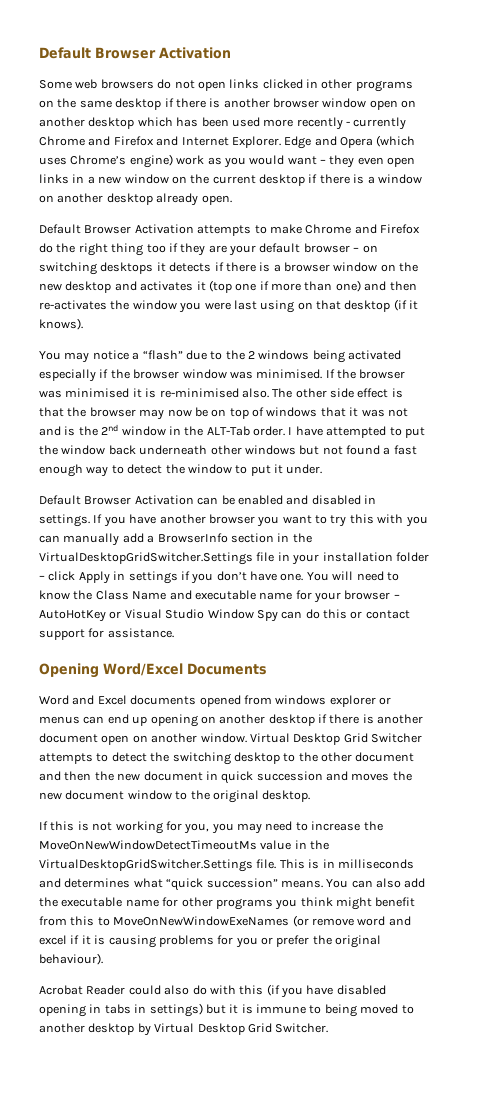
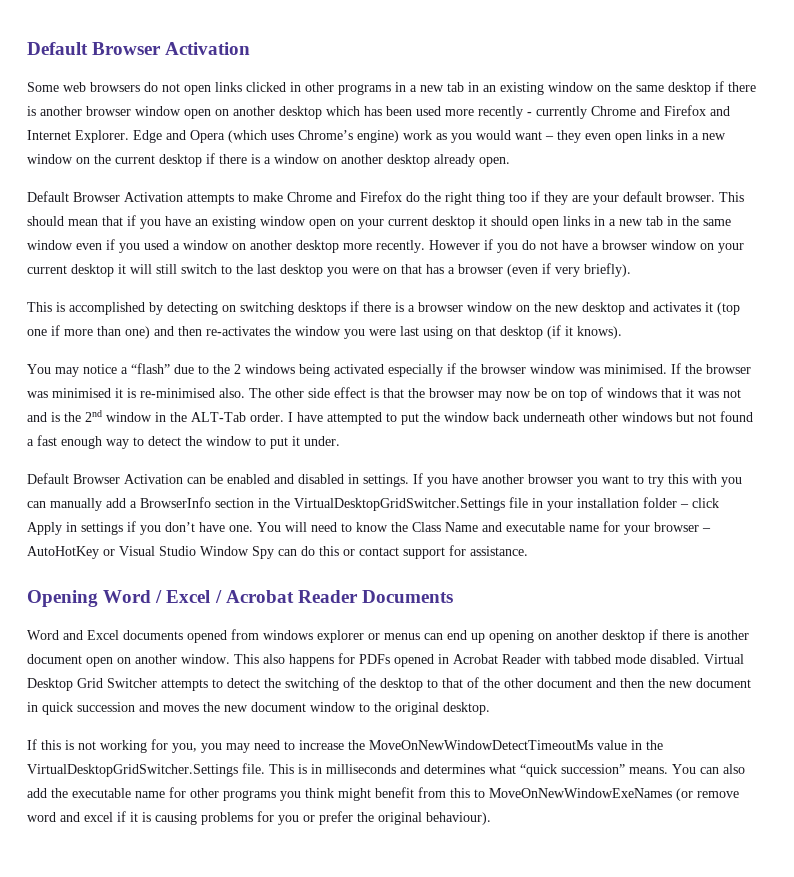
- Some web browsers do not open links clicked in other programs on the same desktop if there is another browser window open on another desktop which has been used more recently - currently Chrome and Firefox and Internet Explorer.
+ Some web browsers do not open links clicked in other programs in a new tab in an existing window on the same desktop if there is another browser window open on another desktop which has been used more recently - currently Chrome and Firefox and Internet Explorer.
- Default Browser Activation attempts to make Chrome and Firefox do the right thing too if they are your default browser – on switching desktops it detects if there is a browser window on the new desktop and activates it (top one if more than one) and then re-activates the window you were last using on that desktop (if it knows).
+ Default Browser Activation attempts to make Chrome and Firefox do the right thing too if they are your default browser. This should mean that if you have an existing window open on your current desktop it should open links in a new tab in the same window even if you used a window on another desktop more recently. However if you do not have a browser window on your current desktop it will still switch to the last desktop you were on that has a browser (even if very briefly).
+ This is accomplished by detecting on switching desktops if there is a browser window on the new desktop and activates it (top one if more than one) and then re-activates the window you were last using on that desktop (if it knows).
- Opening Word/Excel Documents
+ Opening Word / Excel / Acrobat Reader Documents
+ This also happens for PDFs opened in Acrobat Reader with tabbed mode disabled.
- Virtual Desktop Grid Switcher attempts to detect the switching desktop to the other document and then the new document in quick succession and moves the new document window to the original desktop.
+ Virtual Desktop Grid Switcher attempts to detect the switching of the desktop to that of the other document and then the new document in quick succession and moves the new document window to the original desktop.
- Acrobat Reader could also do with this (if you have disabled opening in tabs in settings) but it is immune to being moved to another desktop by Virtual Desktop Grid Switcher.

